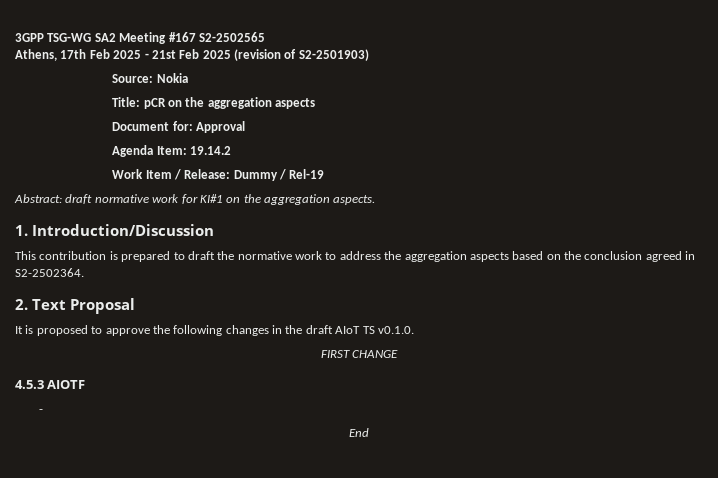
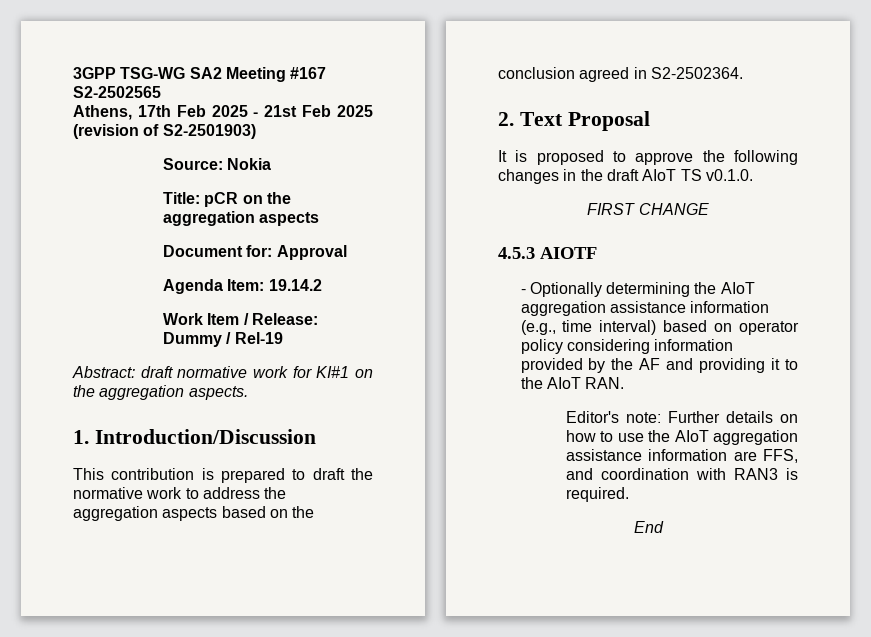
  4.5.3 AIOTF
- -
+ - Optionally determining the AIoT aggregation assistance information (e.g., time interval) based on operator policy considering information provided by the AF and providing it to the AIoT RAN.
+ Editor's note: Further details on how to use the AIoT aggregation assistance information are FFS, and coordination with RAN3 is required.

